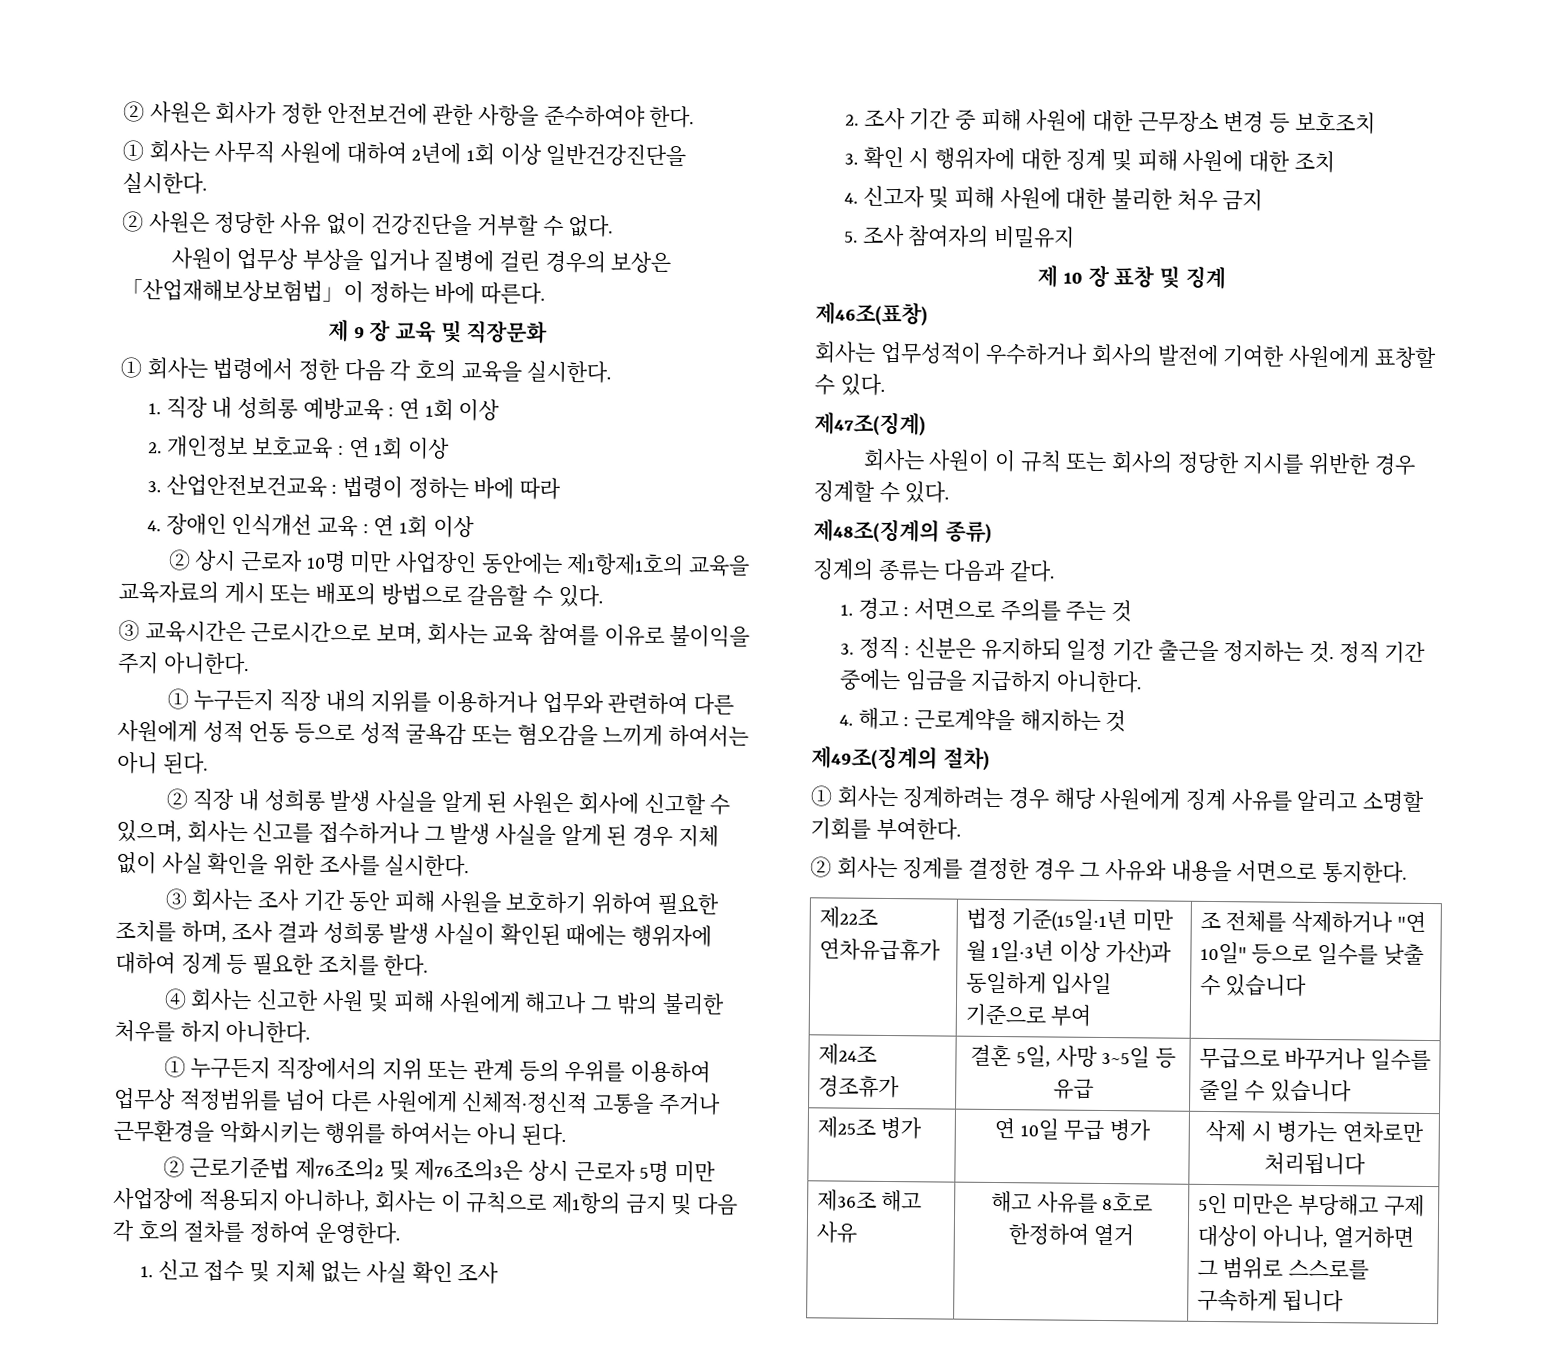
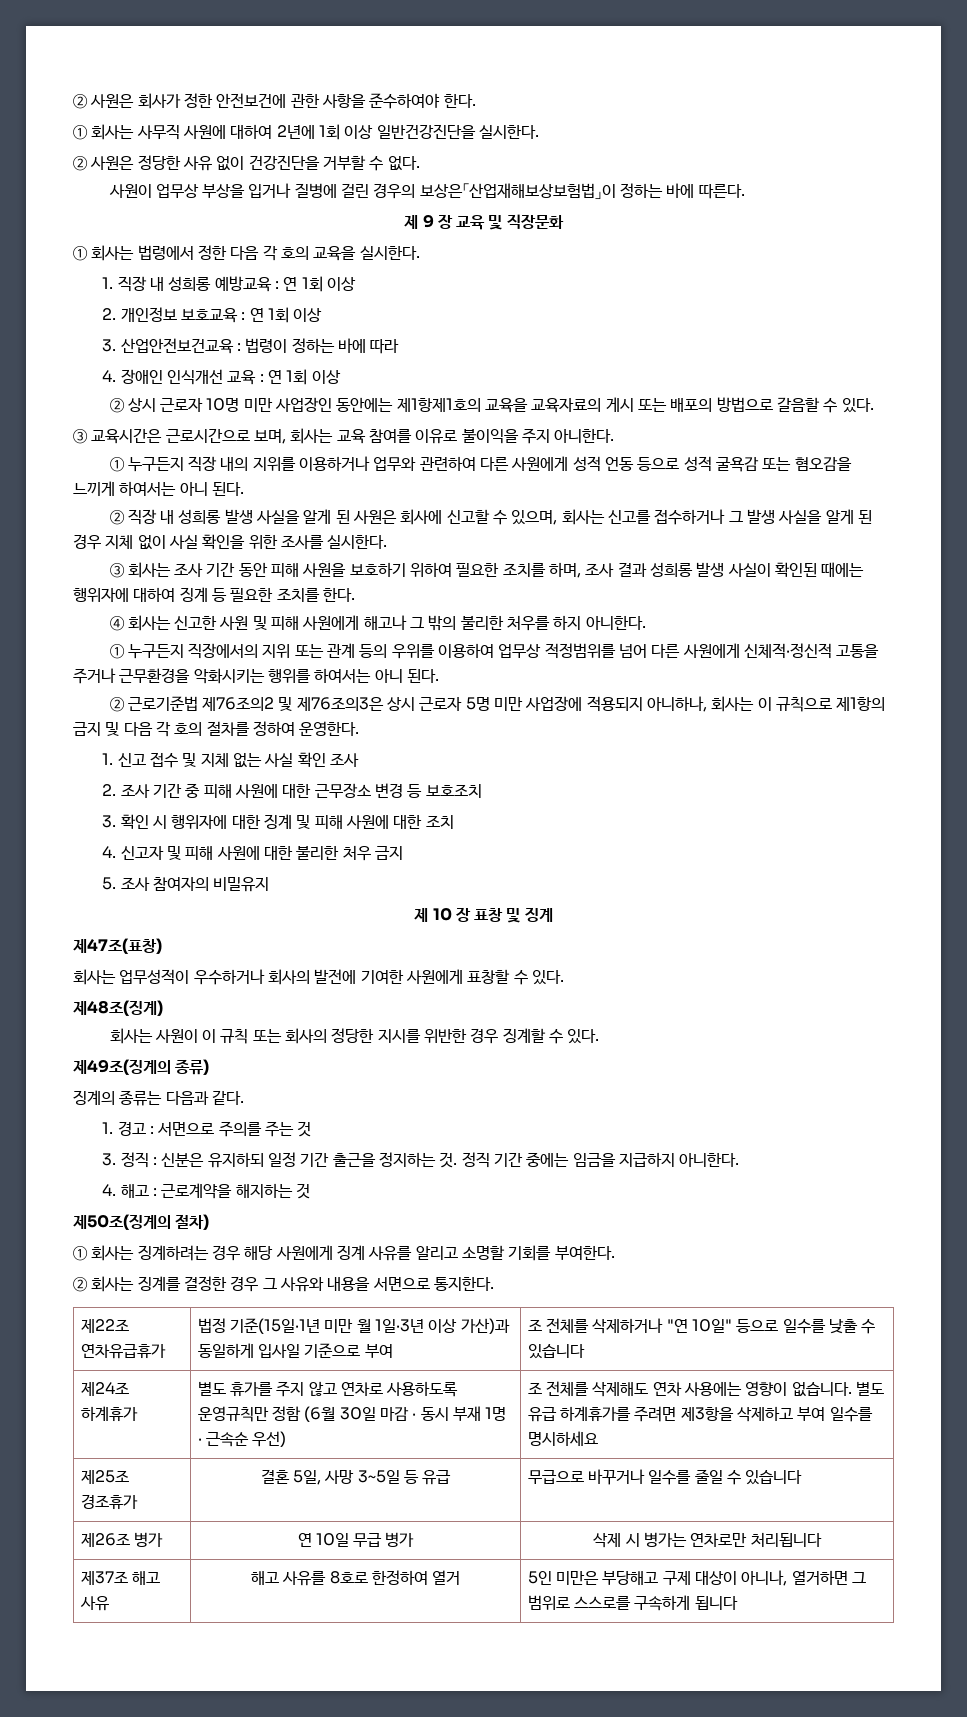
- 제46조(표창)
+ 제47조(표창)
- 제47조(징계)
+ 제48조(징계)
- 제48조(징계의 종류)
+ 제49조(징계의 종류)
- 제49조(징계의 절차)
+ 제50조(징계의 절차)
- 제24조 경조휴가 | 결혼 5일, 사망 3~5일 등 유급 | 무급으로 바꾸거나 일수를 줄일 수 있습니다
+ 제24조 하계휴가 | 별도 휴가를 주지 않고 연차로 사용하도록 운영규칙만 정함 (6월 30일 마감 · 동시 부재 1명 · 근속순 우선) | 조 전체를 삭제해도 연차 사용에는 영향이 없습니다. 별도 유급 하계휴가를 주려면 제3항을 삭제하고 부여 일수를 명시하세요
+ 제25조 경조휴가 | 결혼 5일, 사망 3~5일 등 유급 | 무급으로 바꾸거나 일수를 줄일 수 있습니다
- 제25조 병가 | 연 10일 무급 병가 | 삭제 시 병가는 연차로만 처리됩니다
+ 제26조 병가 | 연 10일 무급 병가 | 삭제 시 병가는 연차로만 처리됩니다
- 제36조 해고 사유 | 해고 사유를 8호로 한정하여 열거 | 5인 미만은 부당해고 구제 대상이 아니나, 열거하면 그 범위로 스스로를 구속하게 됩니다
+ 제37조 해고 사유 | 해고 사유를 8호로 한정하여 열거 | 5인 미만은 부당해고 구제 대상이 아니나, 열거하면 그 범위로 스스로를 구속하게 됩니다

